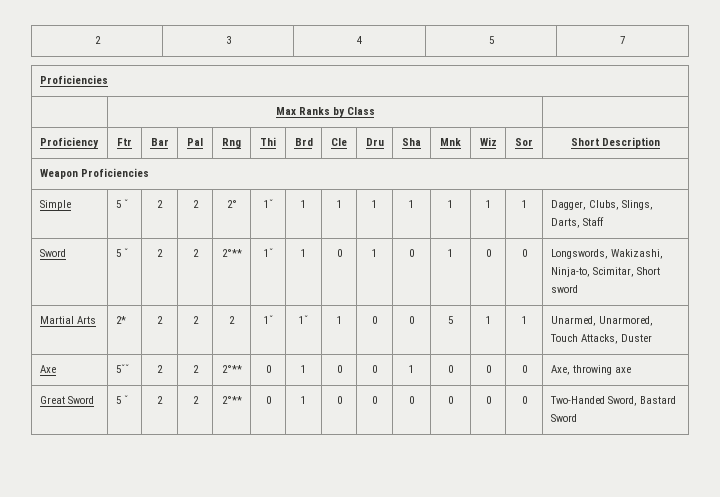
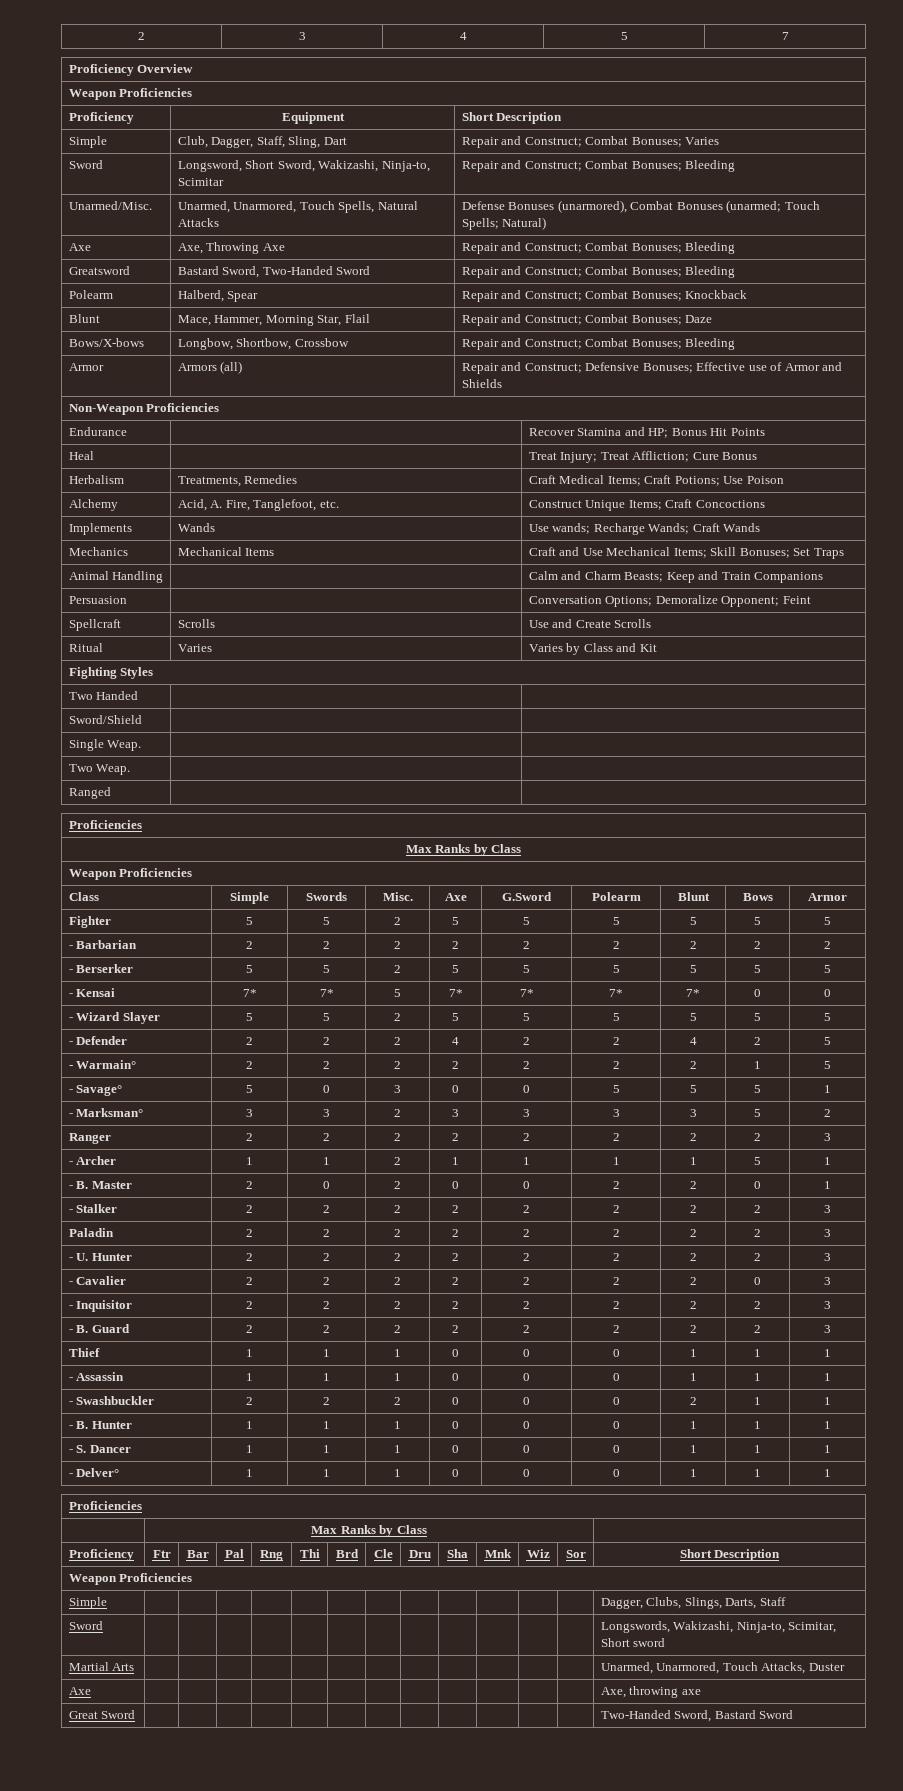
+ Proficiency Overview
+ Weapon Proficiencies
+ Proficiency | Equipment | Short Description
+ Simple | Club, Dagger, Staff, Sling, Dart | Repair and Construct; Combat Bonuses; Varies
+ Sword | Longsword, Short Sword, Wakizashi, Ninja-to, Scimitar | Repair and Construct; Combat Bonuses; Bleeding
+ Unarmed/Misc. | Unarmed, Unarmored, Touch Spells, Natural Attacks | Defense Bonuses (unarmored), Combat Bonuses (unarmed; Touch Spells; Natural)
+ Axe | Axe, Throwing Axe | Repair and Construct; Combat Bonuses; Bleeding
+ Greatsword | Bastard Sword, Two-Handed Sword | Repair and Construct; Combat Bonuses; Bleeding
+ Polearm | Halberd, Spear | Repair and Construct; Combat Bonuses; Knockback
+ Blunt | Mace, Hammer, Morning Star, Flail | Repair and Construct; Combat Bonuses; Daze
+ Bows/X-bows | Longbow, Shortbow, Crossbow | Repair and Construct; Combat Bonuses; Bleeding
+ Armor | Armors (all) | Repair and Construct; Defensive Bonuses; Effective use of Armor and Shields
+ Non-Weapon Proficiencies
+ Endurance | | Recover Stamina and HP; Bonus Hit Points
+ Heal | | Treat Injury; Treat Affliction; Cure Bonus
+ Herbalism | Treatments, Remedies | Craft Medical Items; Craft Potions; Use Poison
+ Alchemy | Acid, A. Fire, Tanglefoot, etc. | Construct Unique Items; Craft Concoctions
+ Implements | Wands | Use wands; Recharge Wands; Craft Wands
+ Mechanics | Mechanical Items | Craft and Use Mechanical Items; Skill Bonuses; Set Traps
+ Animal Handling | | Calm and Charm Beasts; Keep and Train Companions
+ Persuasion | | Conversation Options; Demoralize Opponent; Feint
+ Spellcraft | Scrolls | Use and Create Scrolls
+ Ritual | Varies | Varies by Class and Kit
+ Fighting Styles
+ Two Handed | |
+ Sword/Shield | |
+ Single Weap. | |
+ Two Weap. | |
+ Ranged | |
+ Proficiencies
+ Max Ranks by Class
+ Weapon Proficiencies
+ Class | Simple | Swords | Misc. | Axe | G.Sword | Polearm | Blunt | Bows | Armor
+ Fighter | 5 | 5 | 2 | 5 | 5 | 5 | 5 | 5 | 5
+ - Barbarian | 2 | 2 | 2 | 2 | 2 | 2 | 2 | 2 | 2
+ - Berserker | 5 | 5 | 2 | 5 | 5 | 5 | 5 | 5 | 5
+ - Kensai | 7* | 7* | 5 | 7* | 7* | 7* | 7* | 0 | 0
+ - Wizard Slayer | 5 | 5 | 2 | 5 | 5 | 5 | 5 | 5 | 5
+ - Defender | 2 | 2 | 2 | 4 | 2 | 2 | 4 | 2 | 5
+ - Warmain° | 2 | 2 | 2 | 2 | 2 | 2 | 2 | 1 | 5
+ - Savage° | 5 | 0 | 3 | 0 | 0 | 5 | 5 | 5 | 1
+ - Marksman° | 3 | 3 | 2 | 3 | 3 | 3 | 3 | 5 | 2
+ Ranger | 2 | 2 | 2 | 2 | 2 | 2 | 2 | 2 | 3
+ - Archer | 1 | 1 | 2 | 1 | 1 | 1 | 1 | 5 | 1
+ - B. Master | 2 | 0 | 2 | 0 | 0 | 2 | 2 | 0 | 1
+ - Stalker | 2 | 2 | 2 | 2 | 2 | 2 | 2 | 2 | 3
+ Paladin | 2 | 2 | 2 | 2 | 2 | 2 | 2 | 2 | 3
+ - U. Hunter | 2 | 2 | 2 | 2 | 2 | 2 | 2 | 2 | 3
+ - Cavalier | 2 | 2 | 2 | 2 | 2 | 2 | 2 | 0 | 3
+ - Inquisitor | 2 | 2 | 2 | 2 | 2 | 2 | 2 | 2 | 3
+ - B. Guard | 2 | 2 | 2 | 2 | 2 | 2 | 2 | 2 | 3
+ Thief | 1 | 1 | 1 | 0 | 0 | 0 | 1 | 1 | 1
+ - Assassin | 1 | 1 | 1 | 0 | 0 | 0 | 1 | 1 | 1
+ - Swashbuckler | 2 | 2 | 2 | 0 | 0 | 0 | 2 | 1 | 1
+ - B. Hunter | 1 | 1 | 1 | 0 | 0 | 0 | 1 | 1 | 1
+ - S. Dancer | 1 | 1 | 1 | 0 | 0 | 0 | 1 | 1 | 1
+ - Delver° | 1 | 1 | 1 | 0 | 0 | 0 | 1 | 1 | 1
- Simple | 5 ˇ | 2 | 2 | 2° | 1ˇ | 1 | 1 | 1 | 1 | 1 | 1 | 1 | Dagger, Clubs, Slings, Darts, Staff
+ Simple | | | | | | | | | | | | | Dagger, Clubs, Slings, Darts, Staff
- Sword | 5 ˇ | 2 | 2 | 2°** | 1ˇ | 1 | 0 | 1 | 0 | 1 | 0 | 0 | Longswords, Wakizashi, Ninja-to, Scimitar, Short sword
+ Sword | | | | | | | | | | | | | Longswords, Wakizashi, Ninja-to, Scimitar, Short sword
- Martial Arts | 2* | 2 | 2 | 2 | 1ˇ | 1ˇ | 1 | 0 | 0 | 5 | 1 | 1 | Unarmed, Unarmored, Touch Attacks, Duster
+ Martial Arts | | | | | | | | | | | | | Unarmed, Unarmored, Touch Attacks, Duster
- Axe | 5ˇˇ | 2 | 2 | 2°** | 0 | 1 | 0 | 0 | 1 | 0 | 0 | 0 | Axe, throwing axe
+ Axe | | | | | | | | | | | | | Axe, throwing axe
- Great Sword | 5 ˇ | 2 | 2 | 2°** | 0 | 1 | 0 | 0 | 0 | 0 | 0 | 0 | Two-Handed Sword, Bastard Sword
+ Great Sword | | | | | | | | | | | | | Two-Handed Sword, Bastard Sword

